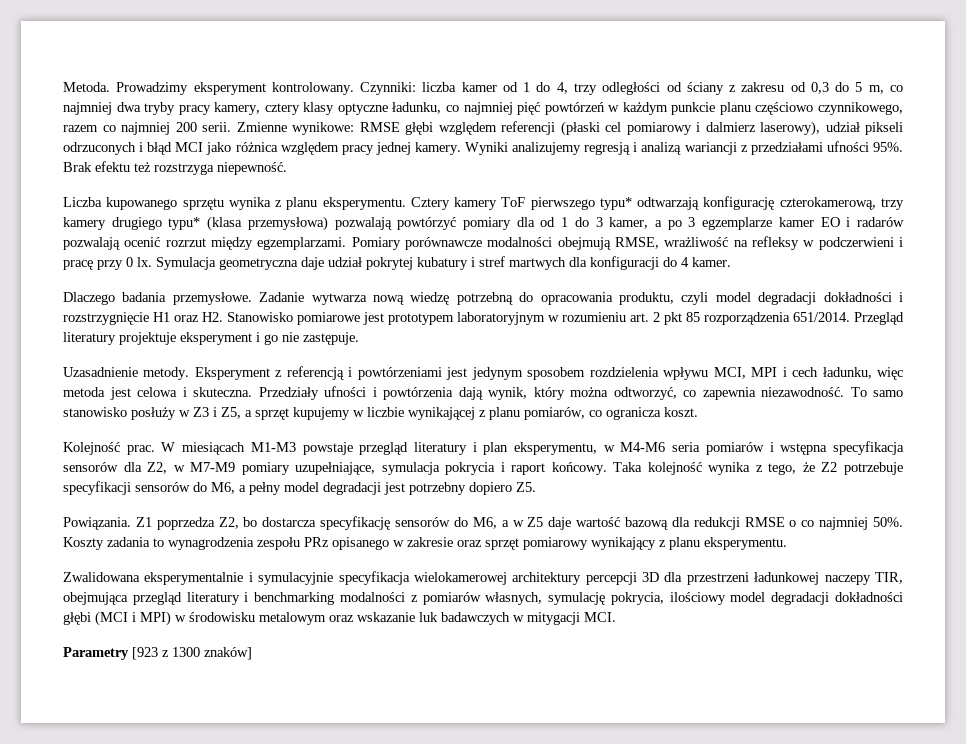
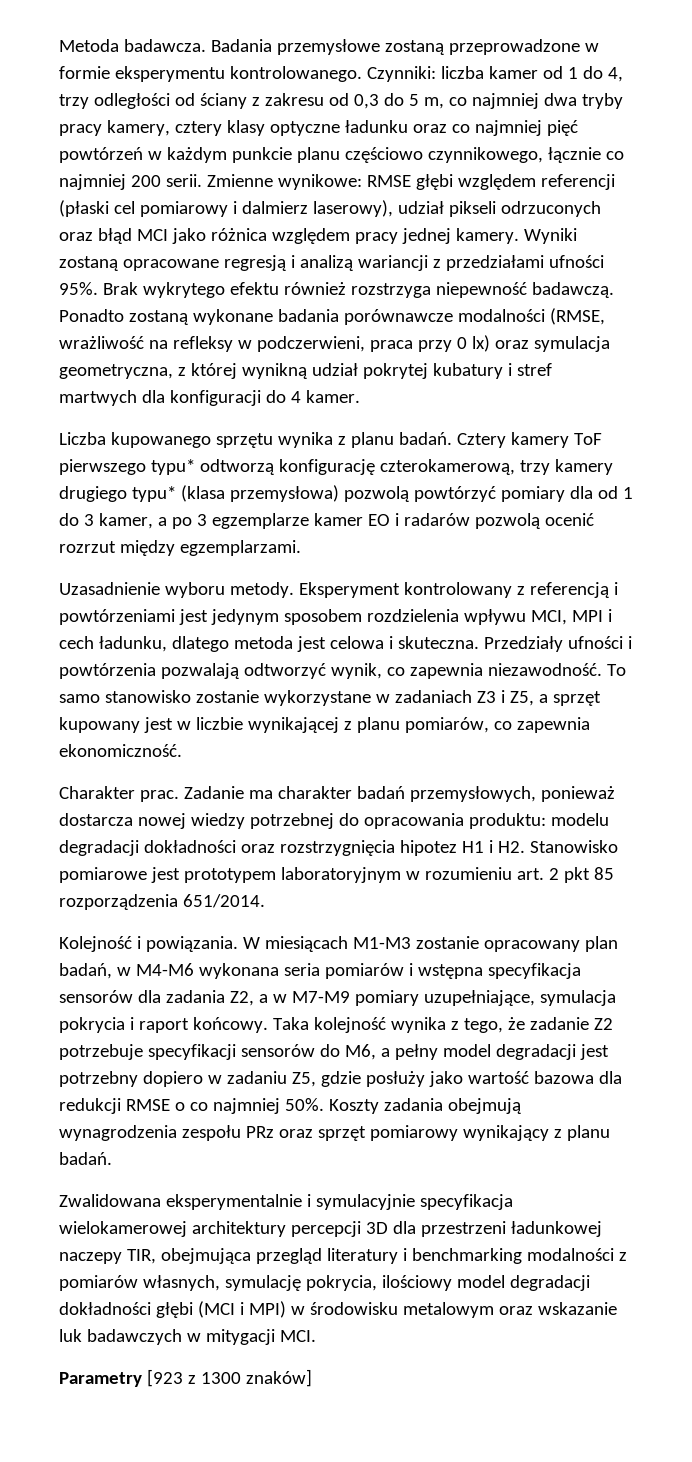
- Metoda. Prowadzimy eksperyment kontrolowany.
+ Metoda badawcza. Badania przemysłowe zostaną przeprowadzone w formie eksperymentu kontrolowanego.
- Czynniki: liczba kamer od 1 do 4, trzy odległości od ściany z zakresu od 0,3 do 5 m, co najmniej dwa tryby pracy kamery, cztery klasy optyczne ładunku, co najmniej pięć powtórzeń w każdym punkcie planu częściowo czynnikowego, razem co najmniej 200 serii.
+ Czynniki: liczba kamer od 1 do 4, trzy odległości od ściany z zakresu od 0,3 do 5 m, co najmniej dwa tryby pracy kamery, cztery klasy optyczne ładunku oraz co najmniej pięć powtórzeń w każdym punkcie planu częściowo czynnikowego, łącznie co najmniej 200 serii.
- Zmienne wynikowe: RMSE głębi względem referencji (płaski cel pomiarowy i dalmierz laserowy), udział pikseli odrzuconych i błąd MCI jako różnica względem pracy jednej kamery.
+ Zmienne wynikowe: RMSE głębi względem referencji (płaski cel pomiarowy i dalmierz laserowy), udział pikseli odrzuconych oraz błąd MCI jako różnica względem pracy jednej kamery.
- Wyniki analizujemy regresją i analizą wariancji z przedziałami ufności 95%.
+ Wyniki zostaną opracowane regresją i analizą wariancji z przedziałami ufności 95%.
- Brak efektu też rozstrzyga niepewność.
+ Brak wykrytego efektu również rozstrzyga niepewność badawczą. Ponadto zostaną wykonane badania porównawcze modalności (RMSE, wrażliwość na refleksy w podczerwieni, praca przy 0 lx) oraz symulacja geometryczna, z której wynikną udział pokrytej kubatury i stref martwych dla konfiguracji do 4 kamer.
- Liczba kupowanego sprzętu wynika z planu eksperymentu.
+ Liczba kupowanego sprzętu wynika z planu badań.
- Cztery kamery ToF pierwszego typu* odtwarzają konfigurację czterokamerową, trzy kamery drugiego typu* (klasa przemysłowa) pozwalają powtórzyć pomiary dla od 1 do 3 kamer, a po 3 egzemplarze kamer EO i radarów pozwalają ocenić rozrzut między egzemplarzami. Pomiary porównawcze modalności obejmują RMSE, wrażliwość na refleksy w podczerwieni i pracę przy 0 lx. Symulacja geometryczna daje udział pokrytej kubatury i stref martwych dla konfiguracji do 4 kamer.
- Dlaczego badania przemysłowe. Zadanie wytwarza nową wiedzę potrzebną do opracowania produktu, czyli model degradacji dokładności i rozstrzygnięcie H1 oraz H2. Stanowisko pomiarowe jest prototypem laboratoryjnym w rozumieniu art. 2 pkt 85 rozporządzenia 651/2014. Przegląd literatury projektuje eksperyment i go nie zastępuje.
- Uzasadnienie metody. Eksperyment z referencją i powtórzeniami jest jedynym sposobem rozdzielenia wpływu MCI, MPI i cech ładunku, więc metoda jest celowa i skuteczna. Przedziały ufności i powtórzenia dają wynik, który można odtworzyć, co zapewnia niezawodność. To samo stanowisko posłuży w Z3 i Z5, a sprzęt kupujemy w liczbie wynikającej z planu pomiarów, co ogranicza koszt.
+ Cztery kamery ToF pierwszego typu* odtworzą konfigurację czterokamerową, trzy kamery drugiego typu* (klasa przemysłowa) pozwolą powtórzyć pomiary dla od 1 do 3 kamer, a po 3 egzemplarze kamer EO i radarów pozwolą ocenić rozrzut między egzemplarzami.
+ Uzasadnienie wyboru metody. Eksperyment kontrolowany z referencją i powtórzeniami jest jedynym sposobem rozdzielenia wpływu MCI, MPI i cech ładunku, dlatego metoda jest celowa i skuteczna. Przedziały ufności i powtórzenia pozwalają odtworzyć wynik, co zapewnia niezawodność. To samo stanowisko zostanie wykorzystane w zadaniach Z3 i Z5, a sprzęt kupowany jest w liczbie wynikającej z planu pomiarów, co zapewnia ekonomiczność.
+ Charakter prac. Zadanie ma charakter badań przemysłowych, ponieważ dostarcza nowej wiedzy potrzebnej do opracowania produktu: modelu degradacji dokładności oraz rozstrzygnięcia hipotez H1 i H2. Stanowisko pomiarowe jest prototypem laboratoryjnym w rozumieniu art. 2 pkt 85 rozporządzenia 651/2014.
- Kolejność prac.
+ Kolejność i powiązania.
- W miesiącach M1-M3 powstaje przegląd literatury i plan eksperymentu, w M4-M6 seria pomiarów i wstępna specyfikacja sensorów dla Z2, w M7-M9 pomiary uzupełniające, symulacja pokrycia i raport końcowy.
+ W miesiącach M1-M3 zostanie opracowany plan badań, w M4-M6 wykonana seria pomiarów i wstępna specyfikacja sensorów dla zadania Z2, a w M7-M9 pomiary uzupełniające, symulacja pokrycia i raport końcowy.
- Taka kolejność wynika z tego, że Z2 potrzebuje specyfikacji sensorów do M6, a pełny model degradacji jest potrzebny dopiero Z5.
- Powiązania. Z1 poprzedza Z2, bo dostarcza specyfikację sensorów do M6, a w Z5 daje wartość bazową dla redukcji RMSE o co najmniej 50%.
+ Taka kolejność wynika z tego, że zadanie Z2 potrzebuje specyfikacji sensorów do M6, a pełny model degradacji jest potrzebny dopiero w zadaniu Z5, gdzie posłuży jako wartość bazowa dla redukcji RMSE o co najmniej 50%.
- Koszty zadania to wynagrodzenia zespołu PRz opisanego w zakresie oraz sprzęt pomiarowy wynikający z planu eksperymentu.
+ Koszty zadania obejmują wynagrodzenia zespołu PRz oraz sprzęt pomiarowy wynikający z planu badań.

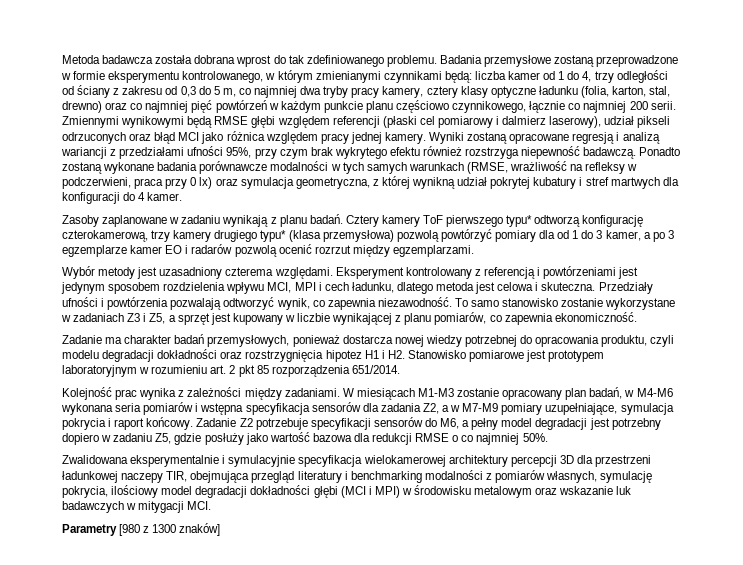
- Metoda badawcza.
+ Metoda badawcza została dobrana wprost do tak zdefiniowanego problemu.
- Badania przemysłowe zostaną przeprowadzone w formie eksperymentu kontrolowanego. Czynniki: liczba kamer od 1 do 4, trzy odległości od ściany z zakresu od 0,3 do 5 m, co najmniej dwa tryby pracy kamery, cztery klasy optyczne ładunku oraz co najmniej pięć powtórzeń w każdym punkcie planu częściowo czynnikowego, łącznie co najmniej 200 serii.
+ Badania przemysłowe zostaną przeprowadzone w formie eksperymentu kontrolowanego, w którym zmienianymi czynnikami będą: liczba kamer od 1 do 4, trzy odległości od ściany z zakresu od 0,3 do 5 m, co najmniej dwa tryby pracy kamery, cztery klasy optyczne ładunku (folia, karton, stal, drewno) oraz co najmniej pięć powtórzeń w każdym punkcie planu częściowo czynnikowego, łącznie co najmniej 200 serii.
- Zmienne wynikowe: RMSE głębi względem referencji (płaski cel pomiarowy i dalmierz laserowy), udział pikseli odrzuconych oraz błąd MCI jako różnica względem pracy jednej kamery.
+ Zmiennymi wynikowymi będą RMSE głębi względem referencji (płaski cel pomiarowy i dalmierz laserowy), udział pikseli odrzuconych oraz błąd MCI jako różnica względem pracy jednej kamery.
- Wyniki zostaną opracowane regresją i analizą wariancji z przedziałami ufności 95%. Brak wykrytego efektu również rozstrzyga niepewność badawczą.
+ Wyniki zostaną opracowane regresją i analizą wariancji z przedziałami ufności 95%, przy czym brak wykrytego efektu również rozstrzyga niepewność badawczą.
- Ponadto zostaną wykonane badania porównawcze modalności (RMSE, wrażliwość na refleksy w podczerwieni, praca przy 0 lx) oraz symulacja geometryczna, z której wynikną udział pokrytej kubatury i stref martwych dla konfiguracji do 4 kamer.
+ Ponadto zostaną wykonane badania porównawcze modalności w tych samych warunkach (RMSE, wrażliwość na refleksy w podczerwieni, praca przy 0 lx) oraz symulacja geometryczna, z której wynikną udział pokrytej kubatury i stref martwych dla konfiguracji do 4 kamer.
- Liczba kupowanego sprzętu wynika z planu badań.
+ Zasoby zaplanowane w zadaniu wynikają z planu badań.
- Uzasadnienie wyboru metody.
+ Wybór metody jest uzasadniony czterema względami.
- To samo stanowisko zostanie wykorzystane w zadaniach Z3 i Z5, a sprzęt kupowany jest w liczbie wynikającej z planu pomiarów, co zapewnia ekonomiczność.
+ To samo stanowisko zostanie wykorzystane w zadaniach Z3 i Z5, a sprzęt jest kupowany w liczbie wynikającej z planu pomiarów, co zapewnia ekonomiczność.
- Charakter prac. Zadanie ma charakter badań przemysłowych, ponieważ dostarcza nowej wiedzy potrzebnej do opracowania produktu: modelu degradacji dokładności oraz rozstrzygnięcia hipotez H1 i H2. Stanowisko pomiarowe jest prototypem laboratoryjnym w rozumieniu art. 2 pkt 85 rozporządzenia 651/2014.
+ Zadanie ma charakter badań przemysłowych, ponieważ dostarcza nowej wiedzy potrzebnej do opracowania produktu, czyli modelu degradacji dokładności oraz rozstrzygnięcia hipotez H1 i H2. Stanowisko pomiarowe jest prototypem laboratoryjnym w rozumieniu art. 2 pkt 85 rozporządzenia 651/2014.
- Kolejność i powiązania.
+ Kolejność prac wynika z zależności między zadaniami.
- Taka kolejność wynika z tego, że zadanie Z2 potrzebuje specyfikacji sensorów do M6, a pełny model degradacji jest potrzebny dopiero w zadaniu Z5, gdzie posłuży jako wartość bazowa dla redukcji RMSE o co najmniej 50%. Koszty zadania obejmują wynagrodzenia zespołu PRz oraz sprzęt pomiarowy wynikający z planu badań.
+ Zadanie Z2 potrzebuje specyfikacji sensorów do M6, a pełny model degradacji jest potrzebny dopiero w zadaniu Z5, gdzie posłuży jako wartość bazowa dla redukcji RMSE o co najmniej 50%.
- Parametry [923 z 1300 znaków]
+ Parametry [980 z 1300 znaków]

